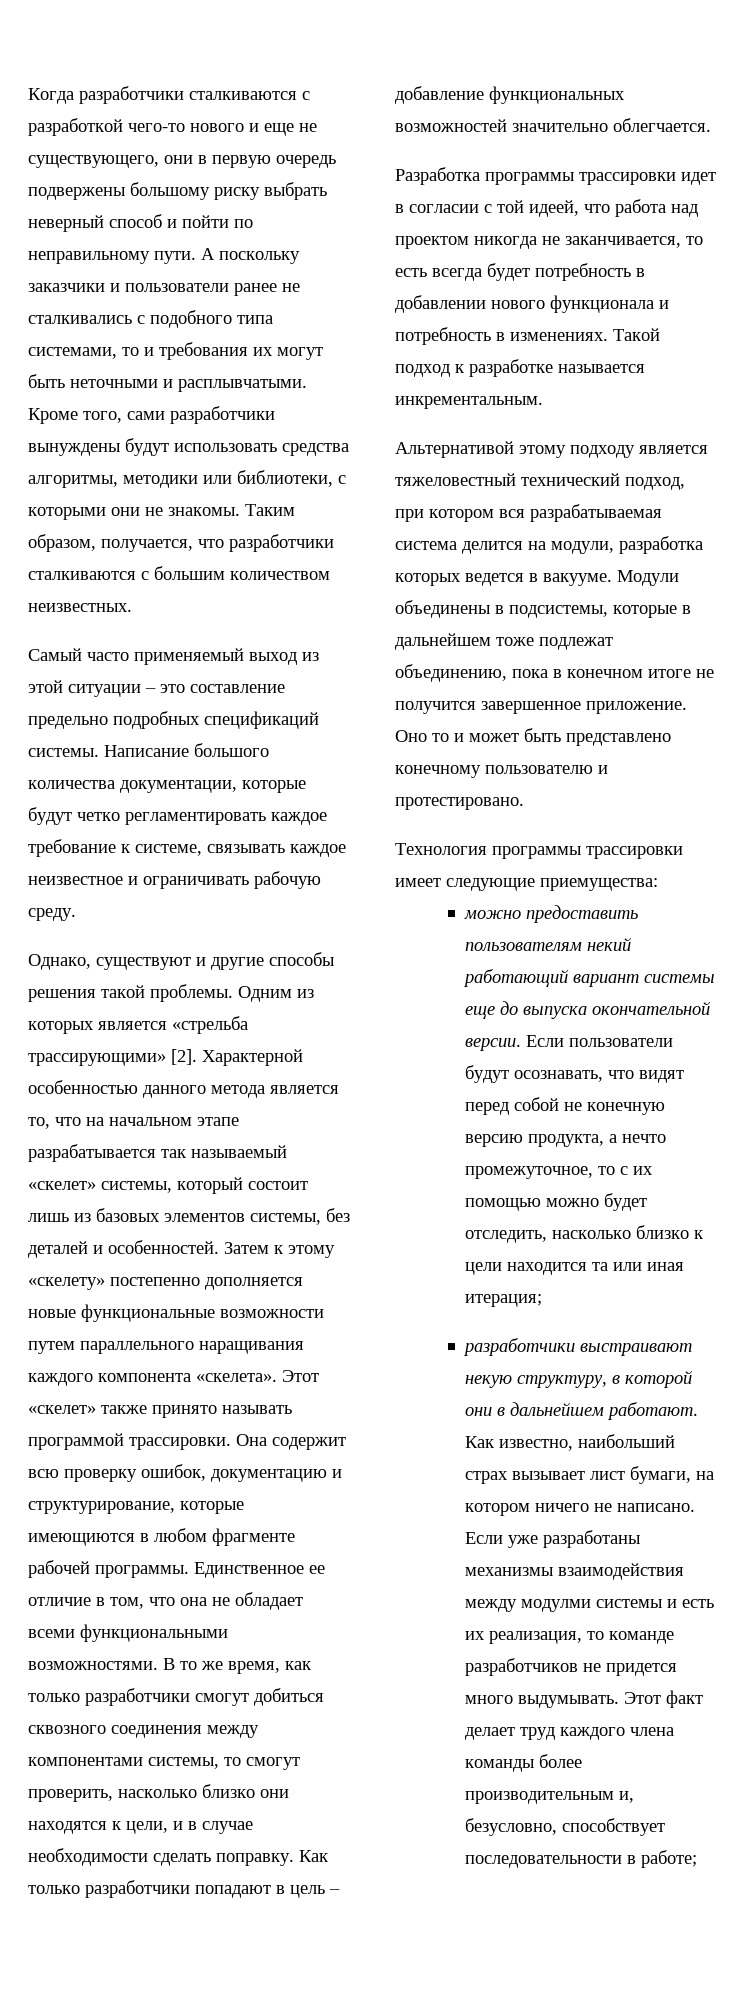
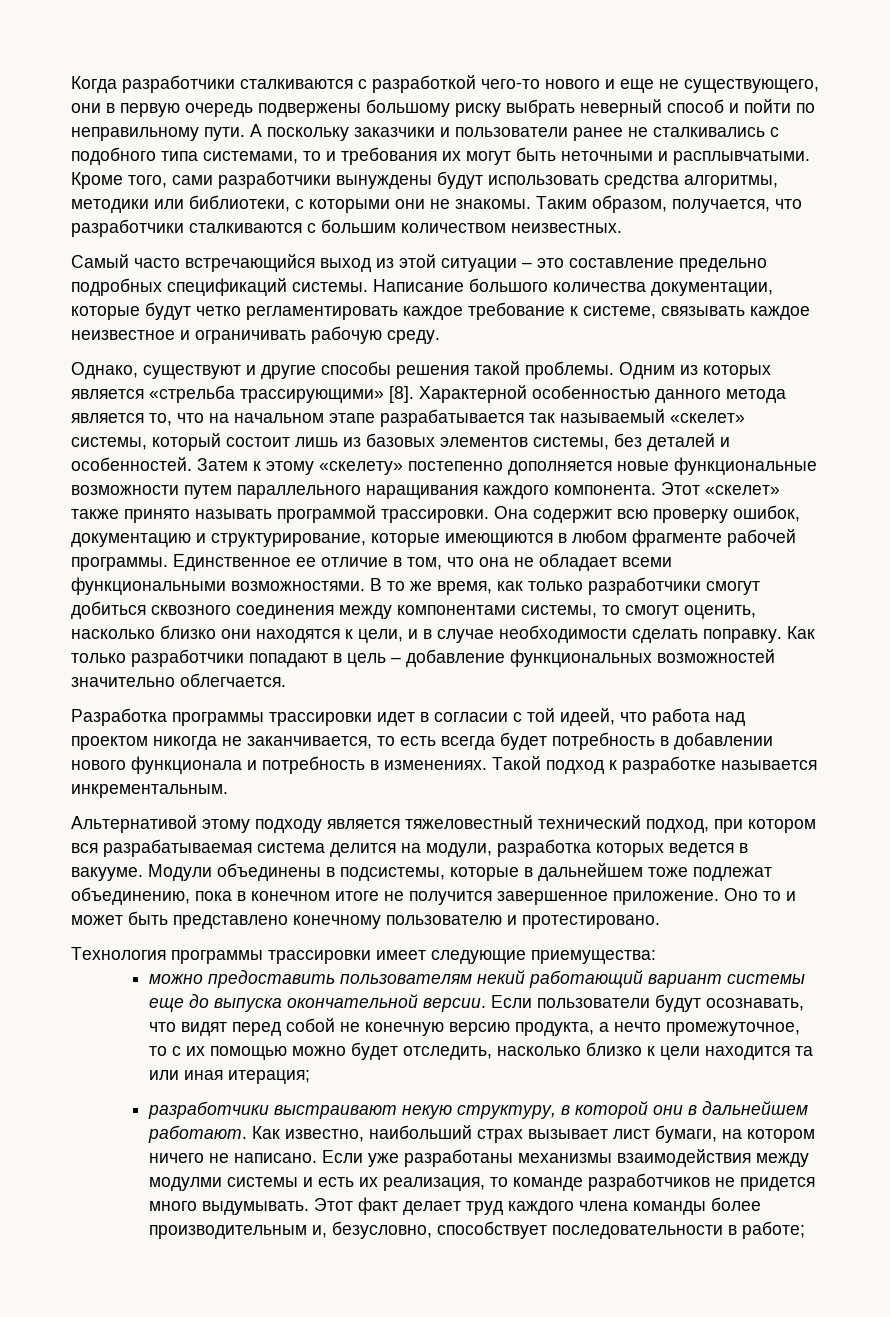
- Самый часто применяемый выход из этой ситуации – это составление предельно подробных спецификаций системы.
+ Самый часто встречающийся выход из этой ситуации – это составление предельно подробных спецификаций системы.
- Одним из которых является «стрельба трассирующими» [2].
+ Одним из которых является «стрельба трассирующими» [8].
- Затем к этому «скелету» постепенно дополняется новые функциональные возможности путем параллельного наращивания каждого компонента «скелета».
+ Затем к этому «скелету» постепенно дополняется новые функциональные возможности путем параллельного наращивания каждого компонента.
- В то же время, как только разработчики смогут добиться сквозного соединения между компонентами системы, то смогут проверить, насколько близко они находятся к цели, и в случае необходимости сделать поправку.
+ В то же время, как только разработчики смогут добиться сквозного соединения между компонентами системы, то смогут оценить, насколько близко они находятся к цели, и в случае необходимости сделать поправку.

